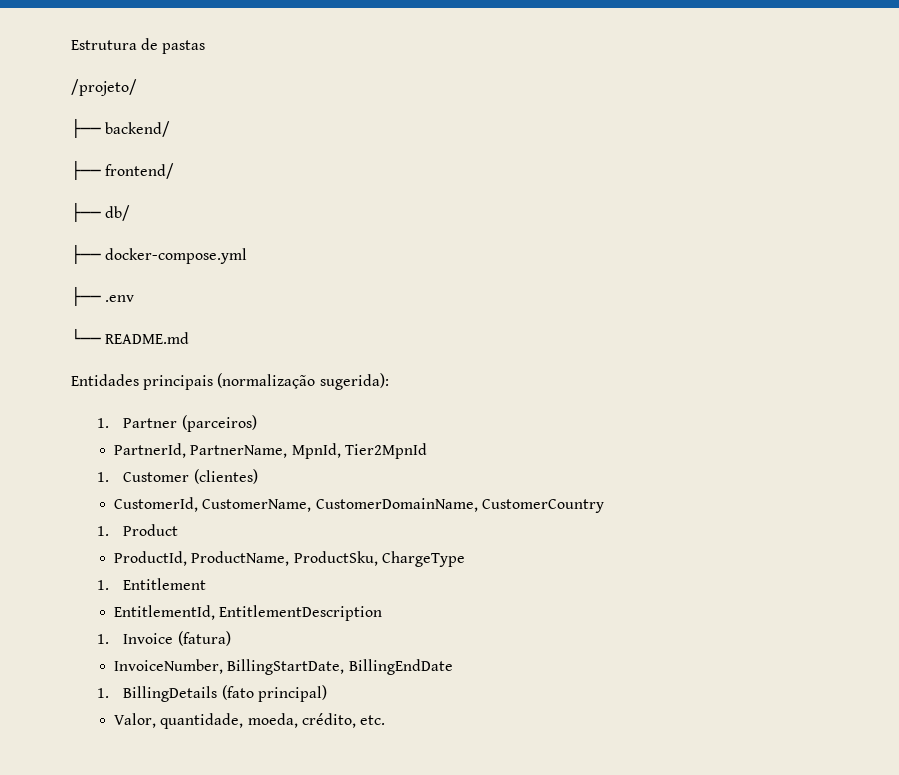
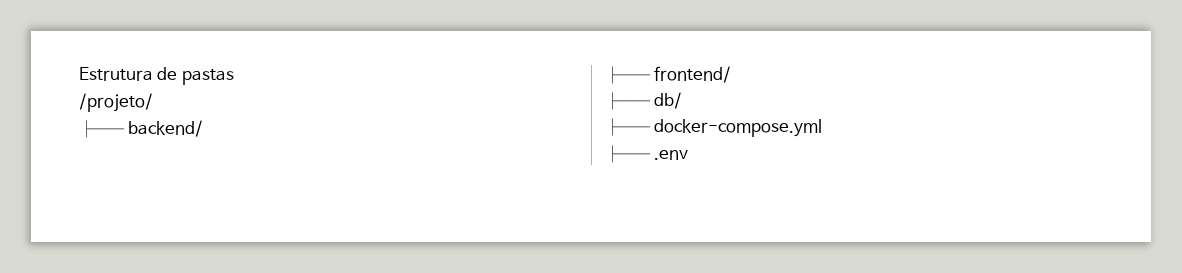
- └── README.md
- Entidades principais (normalização sugerida):
- 1. Partner (parceiros)
- PartnerId, PartnerName, MpnId, Tier2MpnId
- 1. Customer (clientes)
- CustomerId, CustomerName, CustomerDomainName, CustomerCountry
- 1. Product
- ProductId, ProductName, ProductSku, ChargeType
- 1. Entitlement
- EntitlementId, EntitlementDescription
- 1. Invoice (fatura)
- InvoiceNumber, BillingStartDate, BillingEndDate
- 1. BillingDetails (fato principal)
- Valor, quantidade, moeda, crédito, etc.

